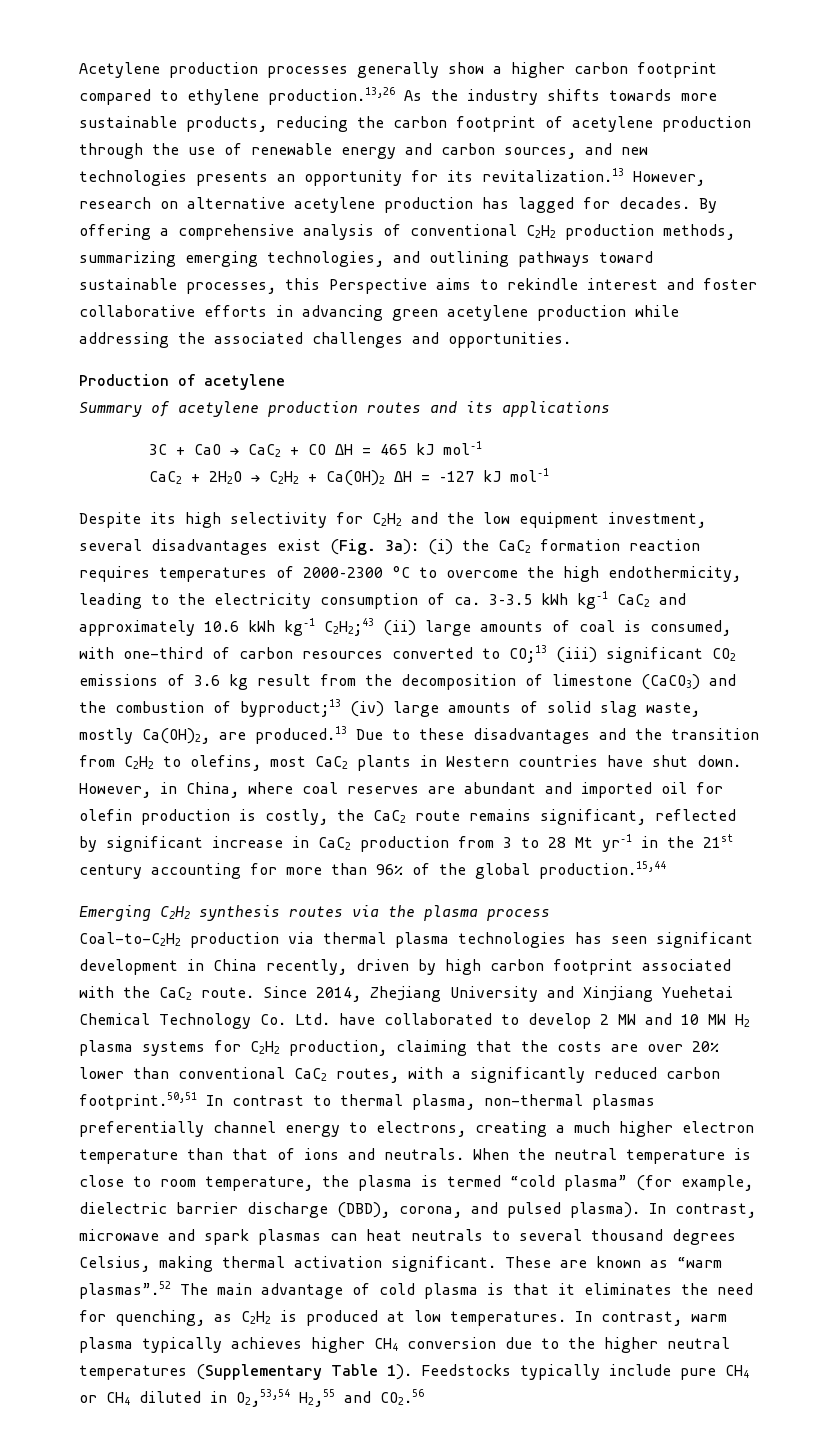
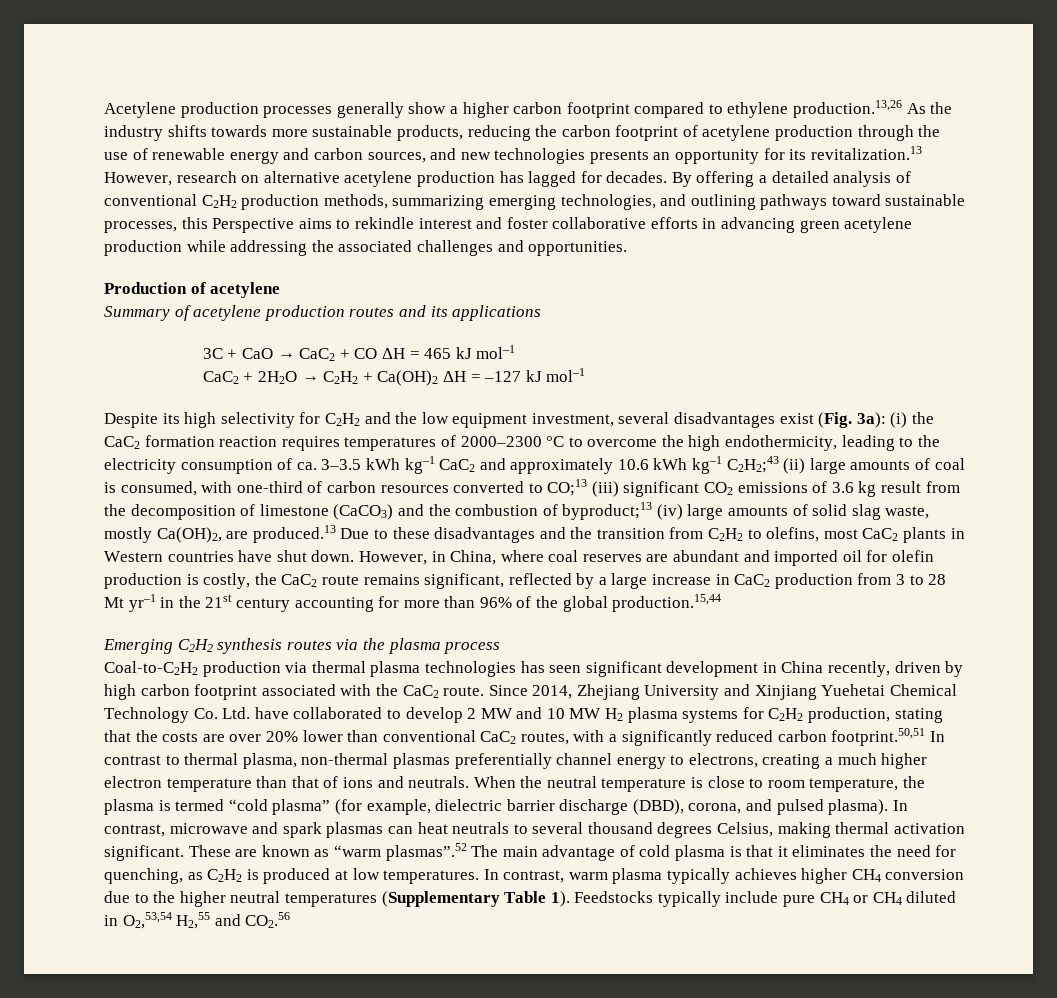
- By offering a comprehensive analysis of conventional C2H2 production methods, summarizing emerging technologies, and outlining pathways toward sustainable processes, this Perspective aims to rekindle interest and foster collaborative efforts in advancing green acetylene production while addressing the associated challenges and opportunities.
+ By offering a detailed analysis of conventional C2H2 production methods, summarizing emerging technologies, and outlining pathways toward sustainable processes, this Perspective aims to rekindle interest and foster collaborative efforts in advancing green acetylene production while addressing the associated challenges and opportunities.
- However, in China, where coal reserves are abundant and imported oil for olefin production is costly, the CaC2 route remains significant, reflected by significant increase in CaC2 production from 3 to 28 Mt yr–1 in the 21st century accounting for more than 96% of the global production.15,44
+ However, in China, where coal reserves are abundant and imported oil for olefin production is costly, the CaC2 route remains significant, reflected by a large increase in CaC2 production from 3 to 28 Mt yr–1 in the 21st century accounting for more than 96% of the global production.15,44
- Since 2014, Zhejiang University and Xinjiang Yuehetai Chemical Technology Co. Ltd. have collaborated to develop 2 MW and 10 MW H2 plasma systems for C2H2 production, claiming that the costs are over 20% lower than conventional CaC2 routes, with a significantly reduced carbon footprint.50,51 In contrast to thermal plasma, non-thermal plasmas preferentially channel energy to electrons, creating a much higher electron temperature than that of ions and neutrals.
+ Since 2014, Zhejiang University and Xinjiang Yuehetai Chemical Technology Co. Ltd. have collaborated to develop 2 MW and 10 MW H2 plasma systems for C2H2 production, stating that the costs are over 20% lower than conventional CaC2 routes, with a significantly reduced carbon footprint.50,51 In contrast to thermal plasma, non-thermal plasmas preferentially channel energy to electrons, creating a much higher electron temperature than that of ions and neutrals.

